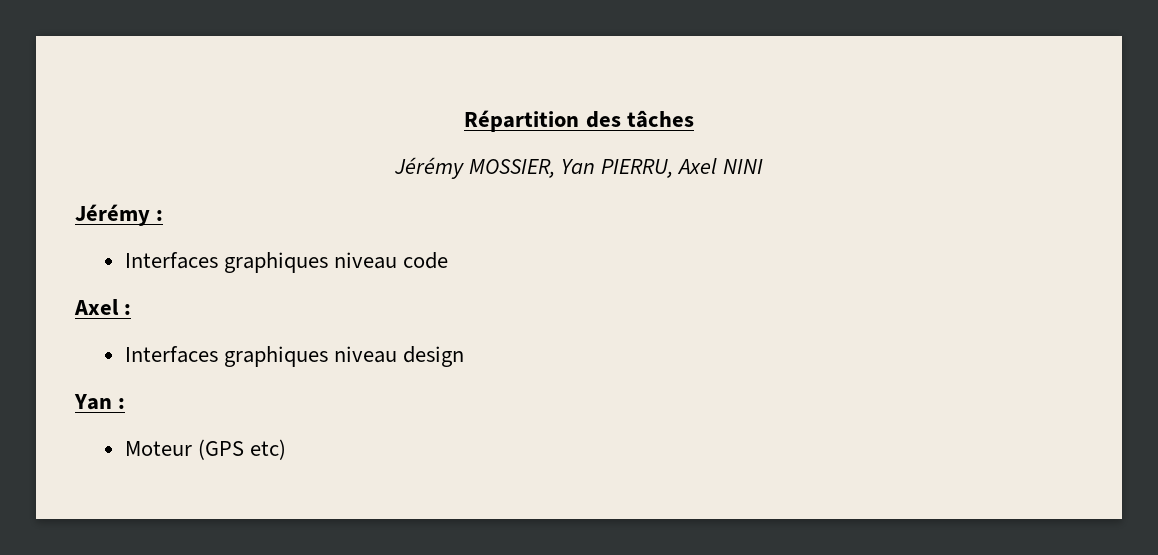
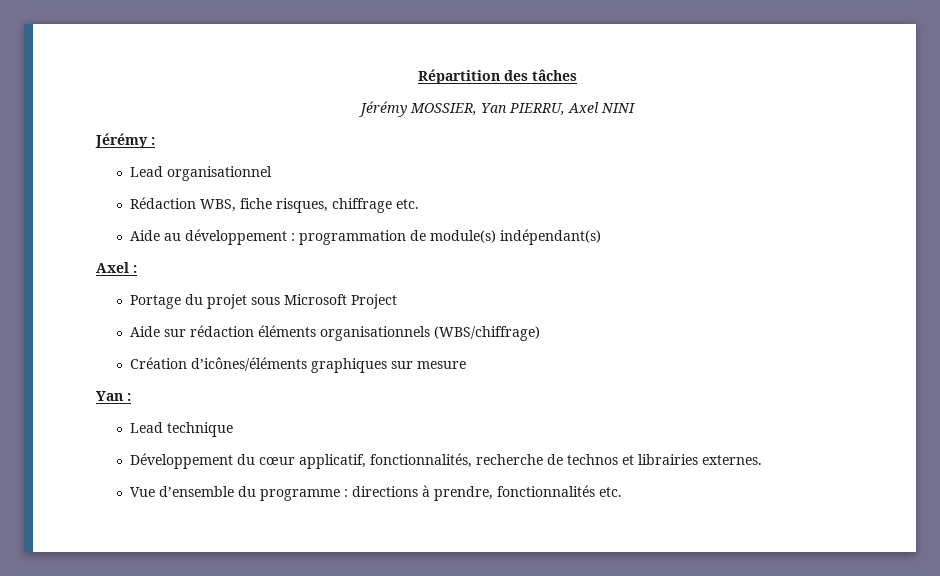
- Interfaces graphiques niveau code
+ Lead organisationnel
+ Rédaction WBS, fiche risques, chiffrage etc.
+ Aide au développement : programmation de module(s) indépendant(s)
  Axel :
- Interfaces graphiques niveau design
+ Portage du projet sous Microsoft Project
+ Aide sur rédaction éléments organisationnels (WBS/chiffrage)
+ Création d’icônes/éléments graphiques sur mesure
  Yan :
- Moteur (GPS etc)
+ Lead technique
+ Développement du cœur applicatif, fonctionnalités, recherche de technos et librairies externes.
+ Vue d’ensemble du programme : directions à prendre, fonctionnalités etc.

